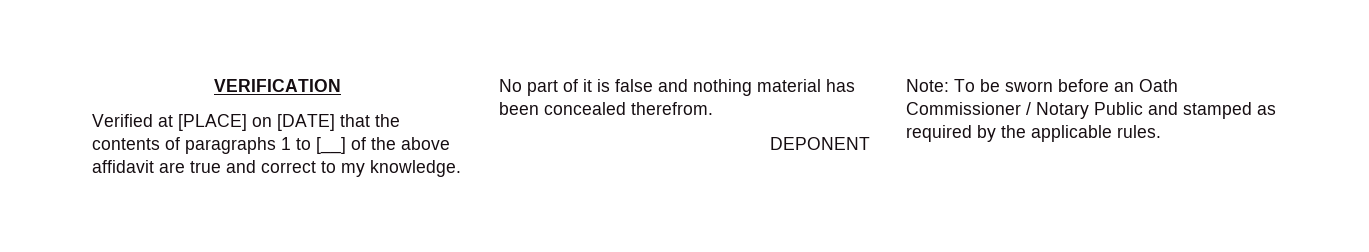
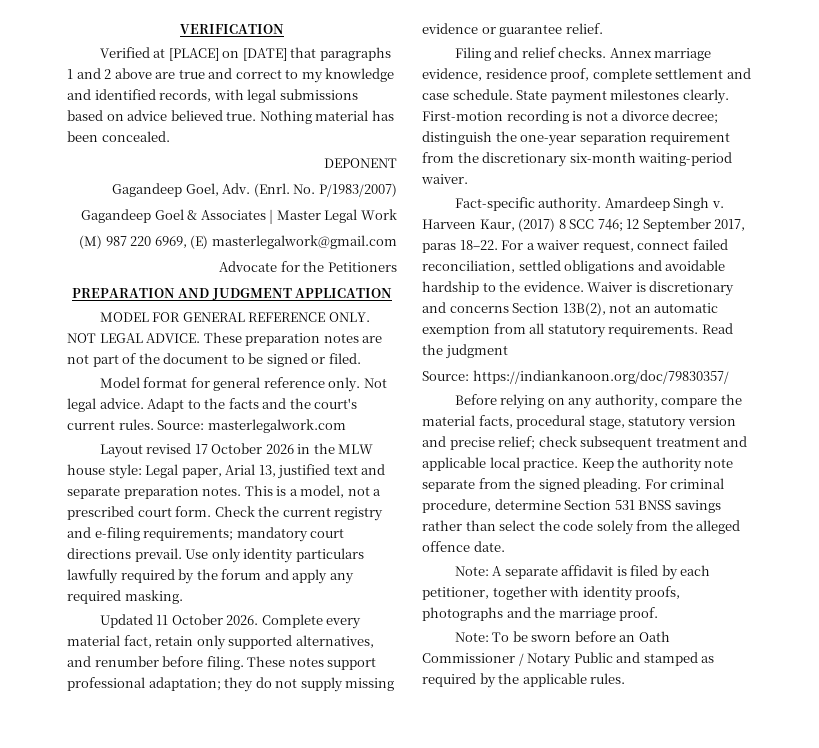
- Verified at [PLACE] on [DATE] that the contents of paragraphs 1 to [__] of the above affidavit are true and correct to my knowledge. No part of it is false and nothing material has been concealed therefrom.
+ Verified at [PLACE] on [DATE] that paragraphs 1 and 2 above are true and correct to my knowledge and identified records, with legal submissions based on advice believed true. Nothing material has been concealed.
+ Gagandeep Goel, Adv. (Enrl. No. P/1983/2007)
+ Gagandeep Goel & Associates | Master Legal Work
+ (M) 987 220 6969, (E) masterlegalwork@gmail.com
+ Advocate for the Petitioners
+ PREPARATION AND JUDGMENT APPLICATION
+ MODEL FOR GENERAL REFERENCE ONLY. NOT LEGAL ADVICE. These preparation notes are not part of the document to be signed or filed.
+ Model format for general reference only. Not legal advice. Adapt to the facts and the court's current rules. Source: masterlegalwork.com
+ Layout revised 17 October 2026 in the MLW house style: Legal paper, Arial 13, justified text and separate preparation notes. This is a model, not a prescribed court form. Check the current registry and e-filing requirements; mandatory court directions prevail. Use only identity particulars lawfully required by the forum and apply any required masking.
+ Updated 11 October 2026. Complete every material fact, retain only supported alternatives, and renumber before filing. These notes support professional adaptation; they do not supply missing evidence or guarantee relief.
+ Filing and relief checks. Annex marriage evidence, residence proof, complete settlement and case schedule. State payment milestones clearly. First-motion recording is not a divorce decree; distinguish the one-year separation requirement from the discretionary six-month waiting-period waiver.
+ Fact-specific authority. Amardeep Singh v. Harveen Kaur, (2017) 8 SCC 746; 12 September 2017, paras 18–22. For a waiver request, connect failed reconciliation, settled obligations and avoidable hardship to the evidence. Waiver is discretionary and concerns Section 13B(2), not an automatic exemption from all statutory requirements. Read the judgment
+ Source: https://indiankanoon.org/doc/79830357/
+ Before relying on any authority, compare the material facts, procedural stage, statutory version and precise relief; check subsequent treatment and applicable local practice. Keep the authority note separate from the signed pleading. For criminal procedure, determine Section 531 BNSS savings rather than select the code solely from the alleged offence date.
+ Note: A separate affidavit is filed by each petitioner, together with identity proofs, photographs and the marriage proof.

